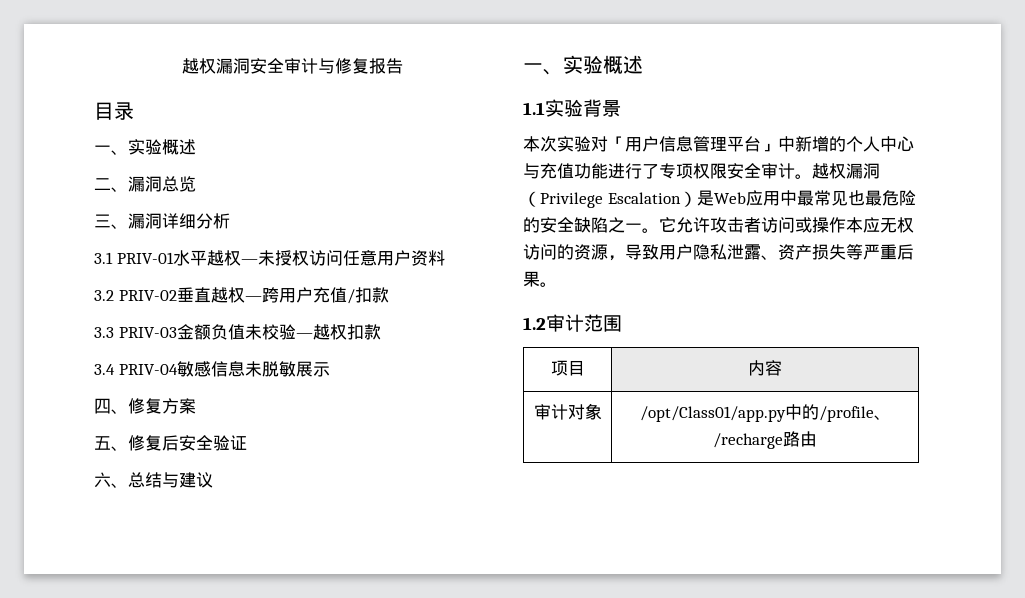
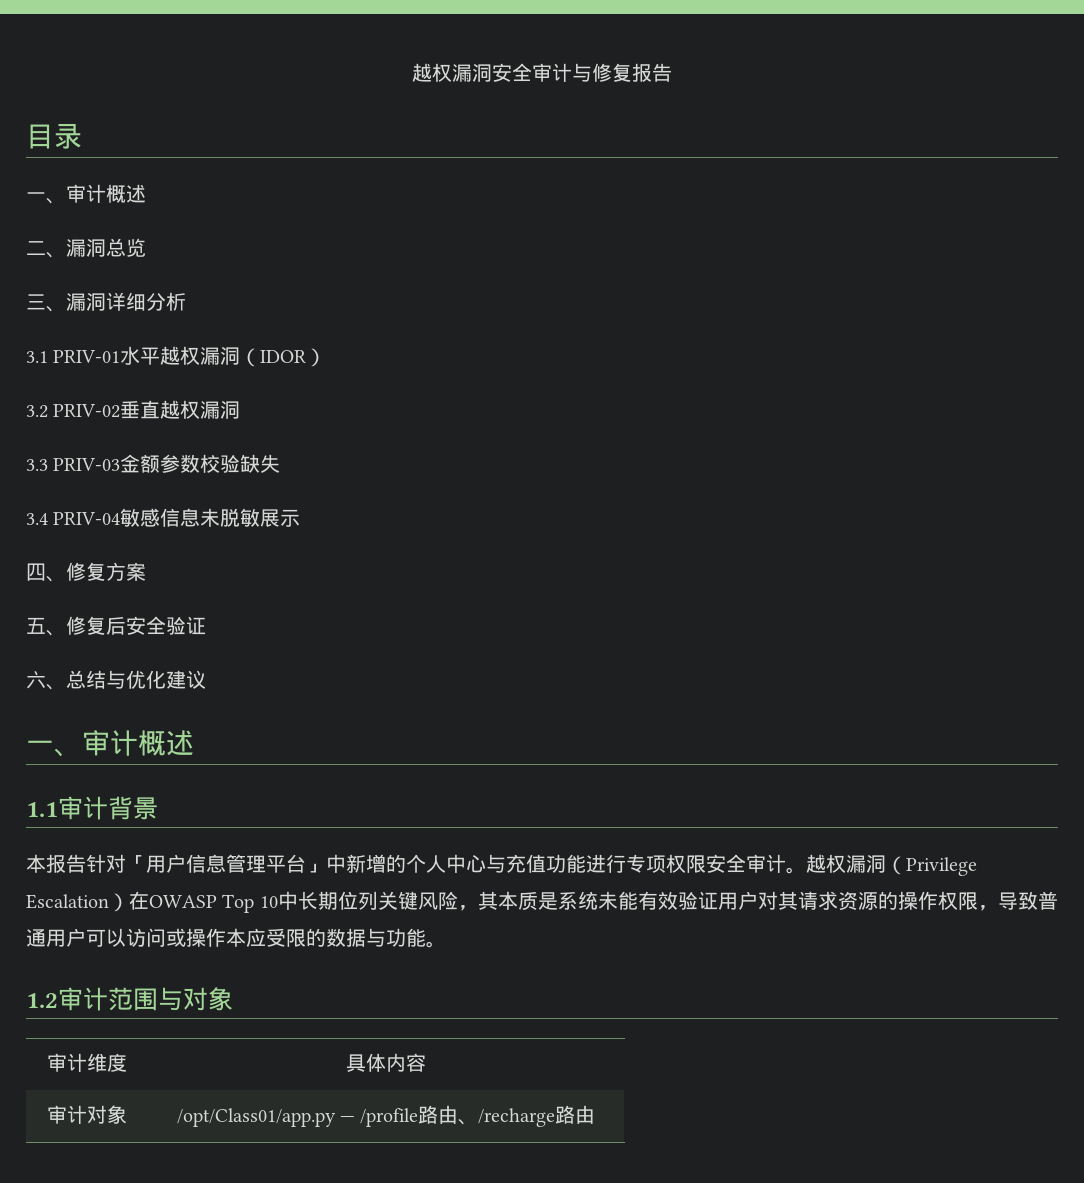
  目录
- 一、实验概述
+ 一、审计概述
- 3.1 PRIV-01水平越权—未授权访问任意用户资料
- 3.2 PRIV-02垂直越权—跨用户充值/扣款
- 3.3 PRIV-03金额负值未校验—越权扣款
+ 3.1 PRIV-01水平越权漏洞（IDOR）
+ 3.2 PRIV-02垂直越权漏洞
+ 3.3 PRIV-03金额参数校验缺失
- 六、总结与建议
- 一、实验概述
+ 六、总结与优化建议
+ 一、审计概述
- 1.1实验背景
+ 1.1审计背景
- 本次实验对「用户信息管理平台」中新增的个人中心与充值功能进行了专项权限安全审计。
+ 本报告针对「用户信息管理平台」中新增的个人中心与充值功能进行专项权限安全审计。
- 越权漏洞（Privilege Escalation）是Web应用中最常见也最危险的安全缺陷之一。它允许攻击者访问或操作本应无权访问的资源，导致用户隐私泄露、资产损失等严重后果。
+ 越权漏洞（Privilege Escalation）在OWASP Top 10中长期位列关键风险，其本质是系统未能有效验证用户对其请求资源的操作权限，导致普通用户可以访问或操作本应受限的数据与功能。
- 1.2审计范围
- 项目 | 内容
+ 1.2审计范围与对象
+ 审计维度 | 具体内容
- 审计对象 | /opt/Class01/app.py中的/profile、/recharge路由
+ 审计对象 | /opt/Class01/app.py — /profile路由、/recharge路由

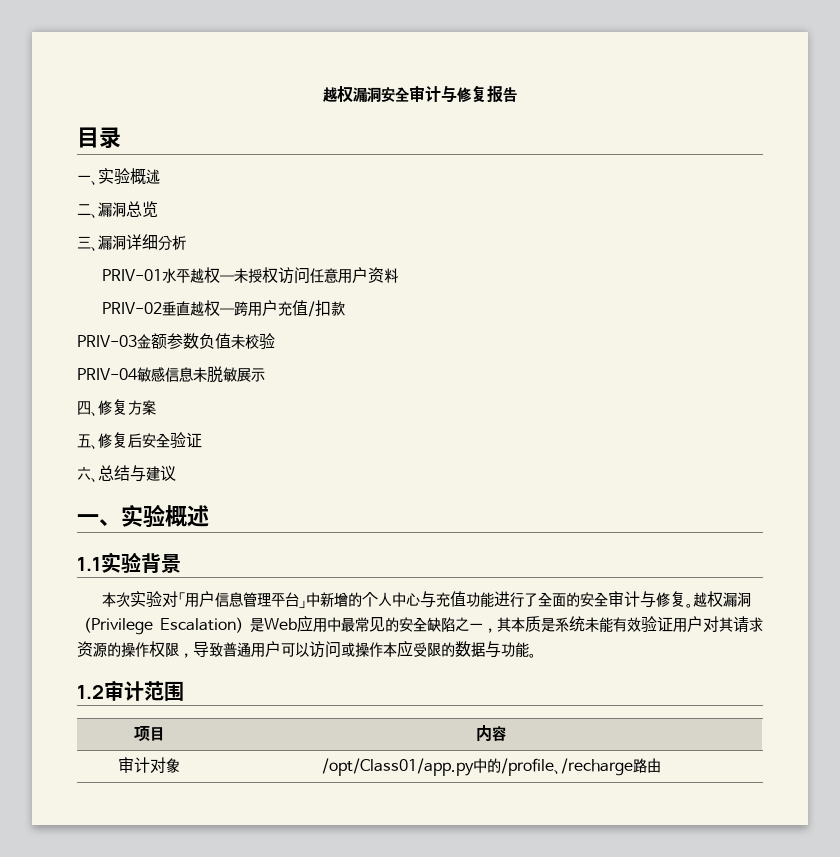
  目录
- 一、审计概述
+ 一、实验概述
- 3.1 PRIV-01水平越权漏洞（IDOR）
- 3.2 PRIV-02垂直越权漏洞
- 3.3 PRIV-03金额参数校验缺失
- 3.4 PRIV-04敏感信息未脱敏展示
+ PRIV-01水平越权—未授权访问任意用户资料
+ PRIV-02垂直越权—跨用户充值/扣款
+ PRIV-03金额参数负值未校验
+ PRIV-04敏感信息未脱敏展示
- 六、总结与优化建议
- 一、审计概述
+ 六、总结与建议
+ 一、实验概述
- 1.1审计背景
+ 1.1实验背景
- 本报告针对「用户信息管理平台」中新增的个人中心与充值功能进行专项权限安全审计。
+ 本次实验对「用户信息管理平台」中新增的个人中心与充值功能进行了全面的安全审计与修复。
- 越权漏洞（Privilege Escalation）在OWASP Top 10中长期位列关键风险，其本质是系统未能有效验证用户对其请求资源的操作权限，导致普通用户可以访问或操作本应受限的数据与功能。
+ 越权漏洞（Privilege Escalation）是Web应用中最常见的安全缺陷之一，其本质是系统未能有效验证用户对其请求资源的操作权限，导致普通用户可以访问或操作本应受限的数据与功能。
- 1.2审计范围与对象
- 审计维度 | 具体内容
+ 1.2审计范围
+ 项目 | 内容
- 审计对象 | /opt/Class01/app.py — /profile路由、/recharge路由
+ 审计对象 | /opt/Class01/app.py中的/profile、/recharge路由

